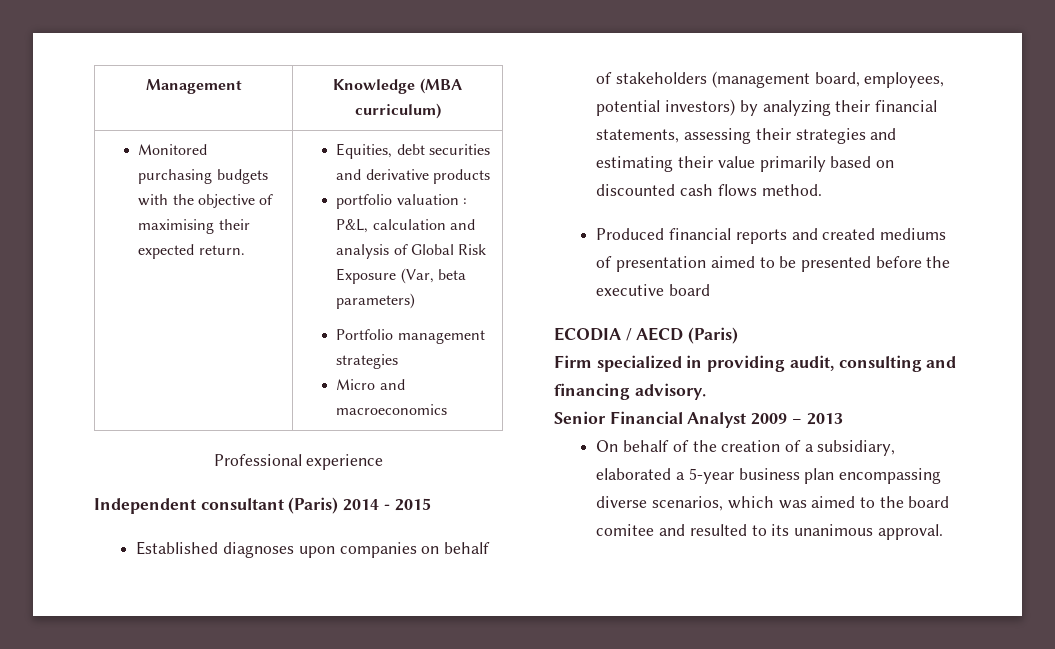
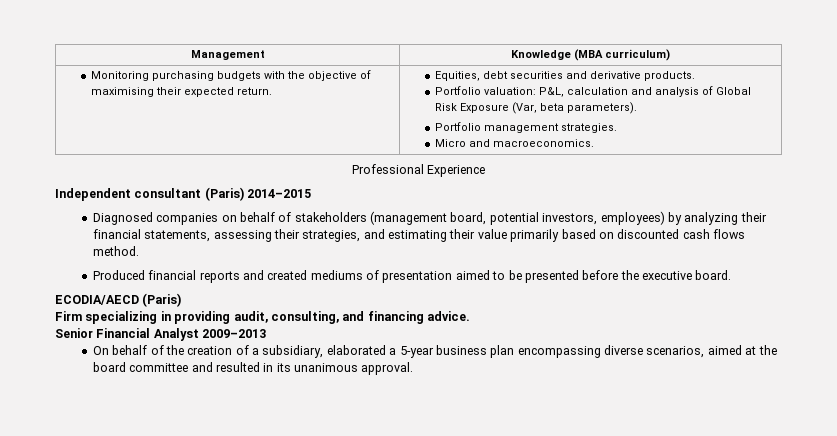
- Monitored purchasing budgets with the objective of maximising their expected return. | Equities, debt securities and derivative products
- portfolio valuation : P&L, calculation and analysis of Global Risk Exposure (Var, beta parameters)
- Portfolio management strategies
- Micro and macroeconomics
+ Monitoring purchasing budgets with the objective of maximising their expected return. | Equities, debt securities and derivative products.
+ Portfolio valuation: P&L, calculation and analysis of Global Risk Exposure (Var, beta parameters).
+ Portfolio management strategies.
+ Micro and macroeconomics.
- Professional experience
+ Professional Experience
- Independent consultant (Paris) 2014 - 2015
- Established diagnoses upon companies on behalf of stakeholders (management board, employees, potential investors) by analyzing their financial statements, assessing their strategies and estimating their value primarily based on discounted cash flows method.
+ Independent consultant (Paris) 2014–2015
+ Diagnosed companies on behalf of stakeholders (management board, potential investors, employees) by analyzing their financial statements, assessing their strategies, and estimating their value primarily based on discounted cash flows method.
- Produced financial reports and created mediums of presentation aimed to be presented before the executive board
- ECODIA / AECD (Paris)
+ Produced financial reports and created mediums of presentation aimed to be presented before the executive board.
+ ECODIA/AECD (Paris)
- Firm specialized in providing audit, consulting and financing advisory.
+ Firm specializing in providing audit, consulting, and financing advice.
- Senior Financial Analyst 2009 – 2013
+ Senior Financial Analyst 2009–2013
- On behalf of the creation of a subsidiary, elaborated a 5-year business plan encompassing diverse scenarios, which was aimed to the board comitee and resulted to its unanimous approval.
+ On behalf of the creation of a subsidiary, elaborated a 5-year business plan encompassing diverse scenarios, aimed at the board committee and resulted in its unanimous approval.

